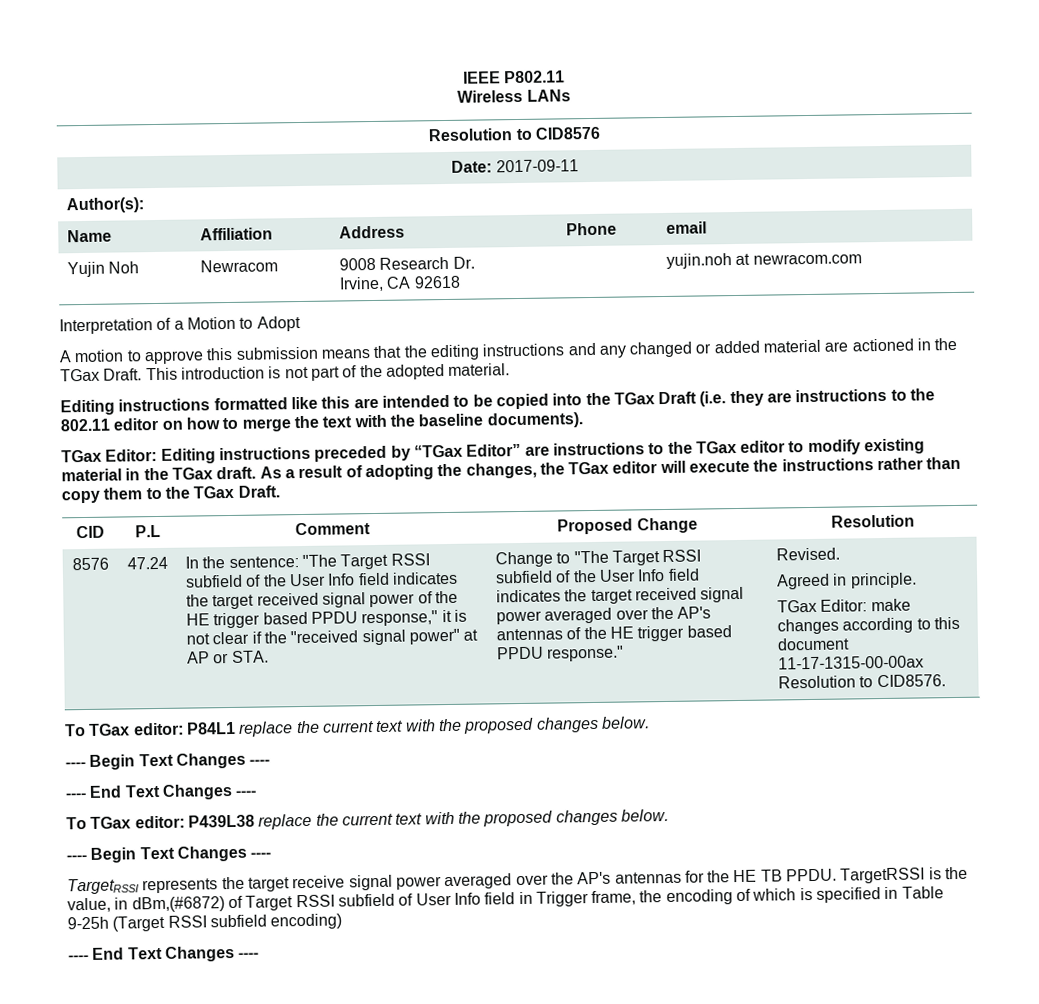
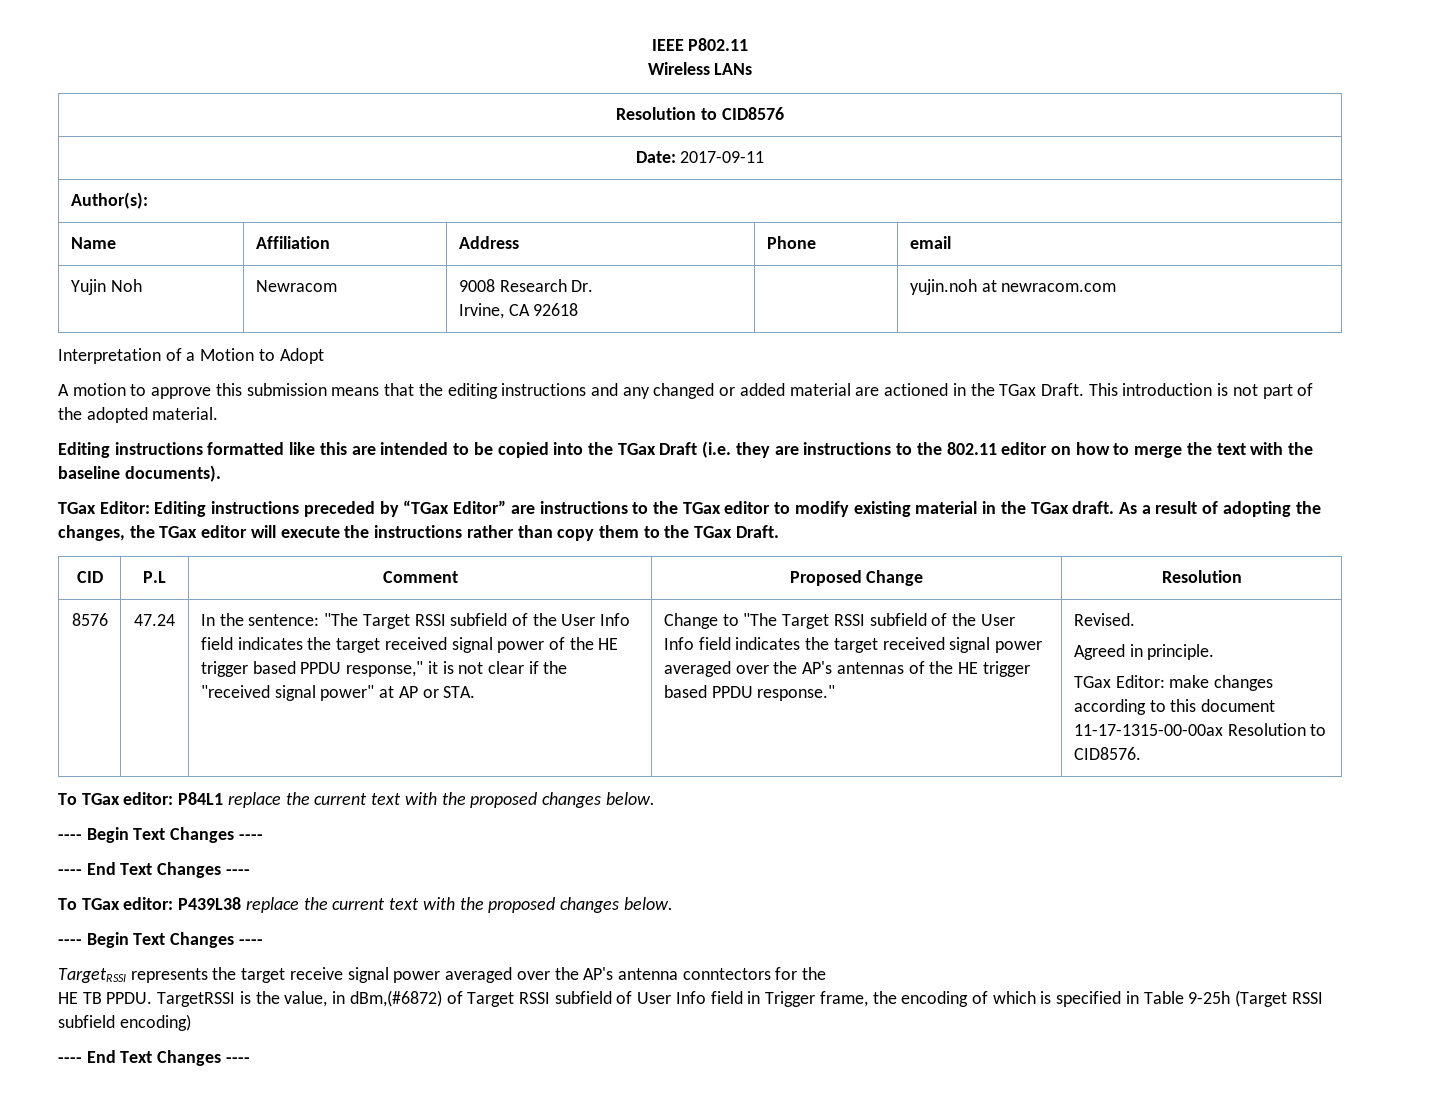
- TargetRSSI represents the target receive signal power averaged over the AP's antennas for the HE TB PPDU.
+ TargetRSSI represents the target receive signal power averaged over the AP's antenna conntectors for the
+ HE TB PPDU.

